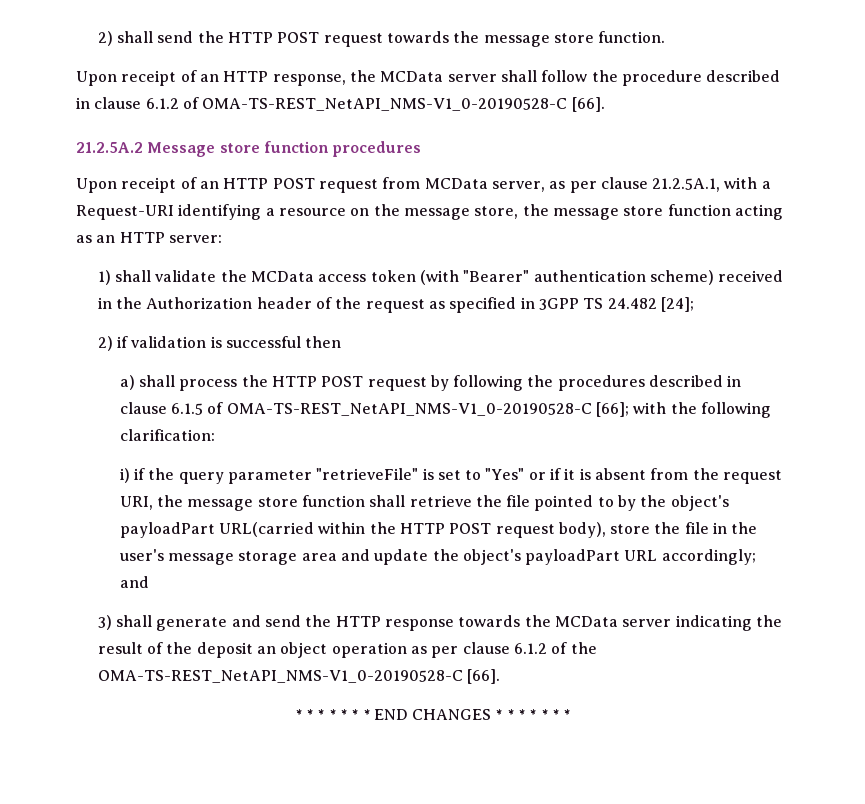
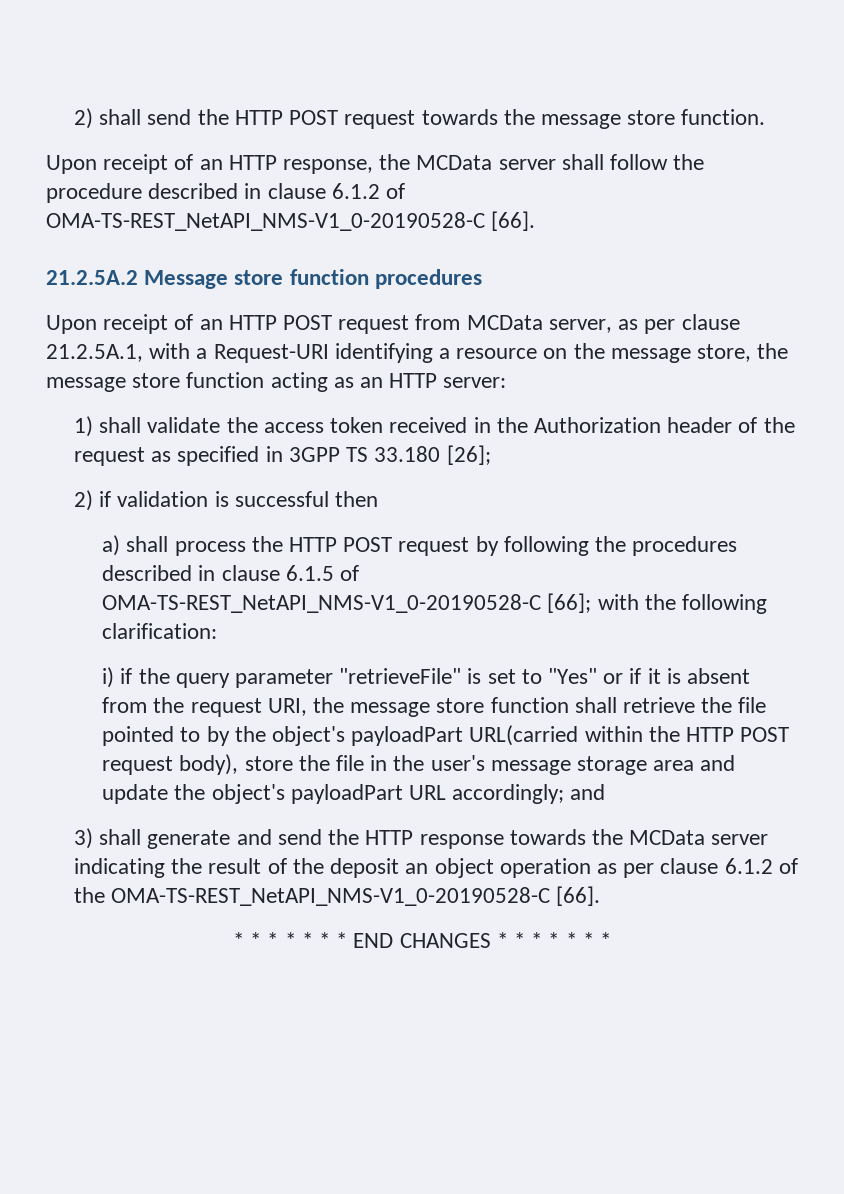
- 1) shall validate the MCData access token (with "Bearer" authentication scheme) received in the Authorization header of the request as specified in 3GPP TS 24.482 [24];
+ 1) shall validate the access token received in the Authorization header of the request as specified in 3GPP TS 33.180 [26];

